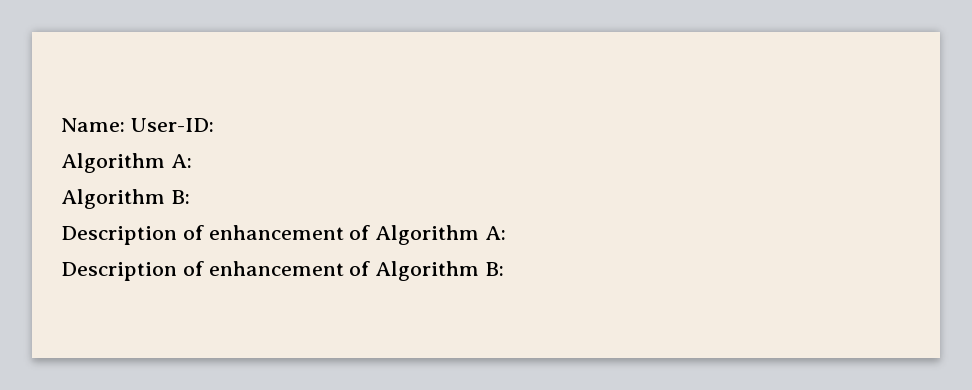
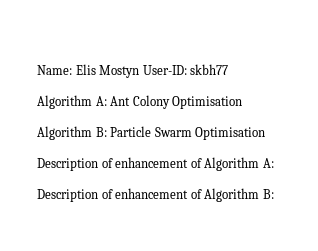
- Name: User-ID:
- Algorithm A:
- Algorithm B:
+ Name: Elis Mostyn User-ID: skbh77
+ Algorithm A: Ant Colony Optimisation
+ Algorithm B: Particle Swarm Optimisation

